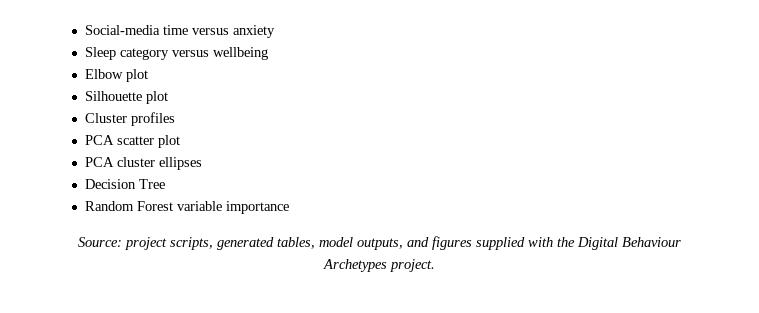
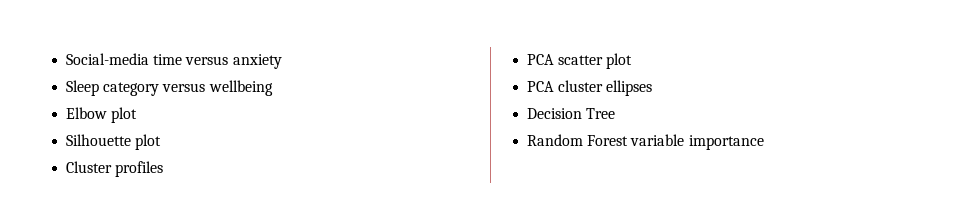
- Source: project scripts, generated tables, model outputs, and figures supplied with the Digital Behaviour Archetypes project.

